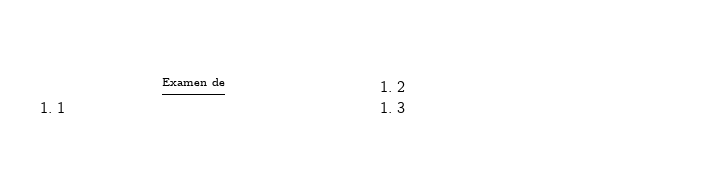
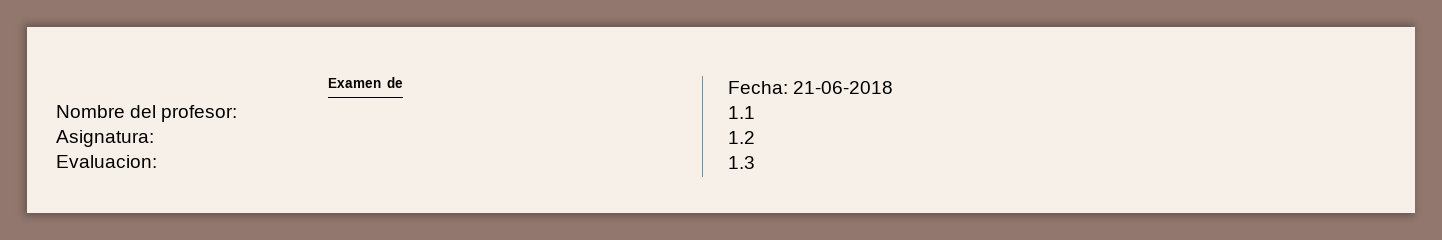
- 1. 1
- 1. 2
- 1. 3
+ Nombre del profesor:
+ Asignatura:
+ Evaluacion:
+ Fecha: 21-06-2018
+ 1.1
+ 1.2
+ 1.3

